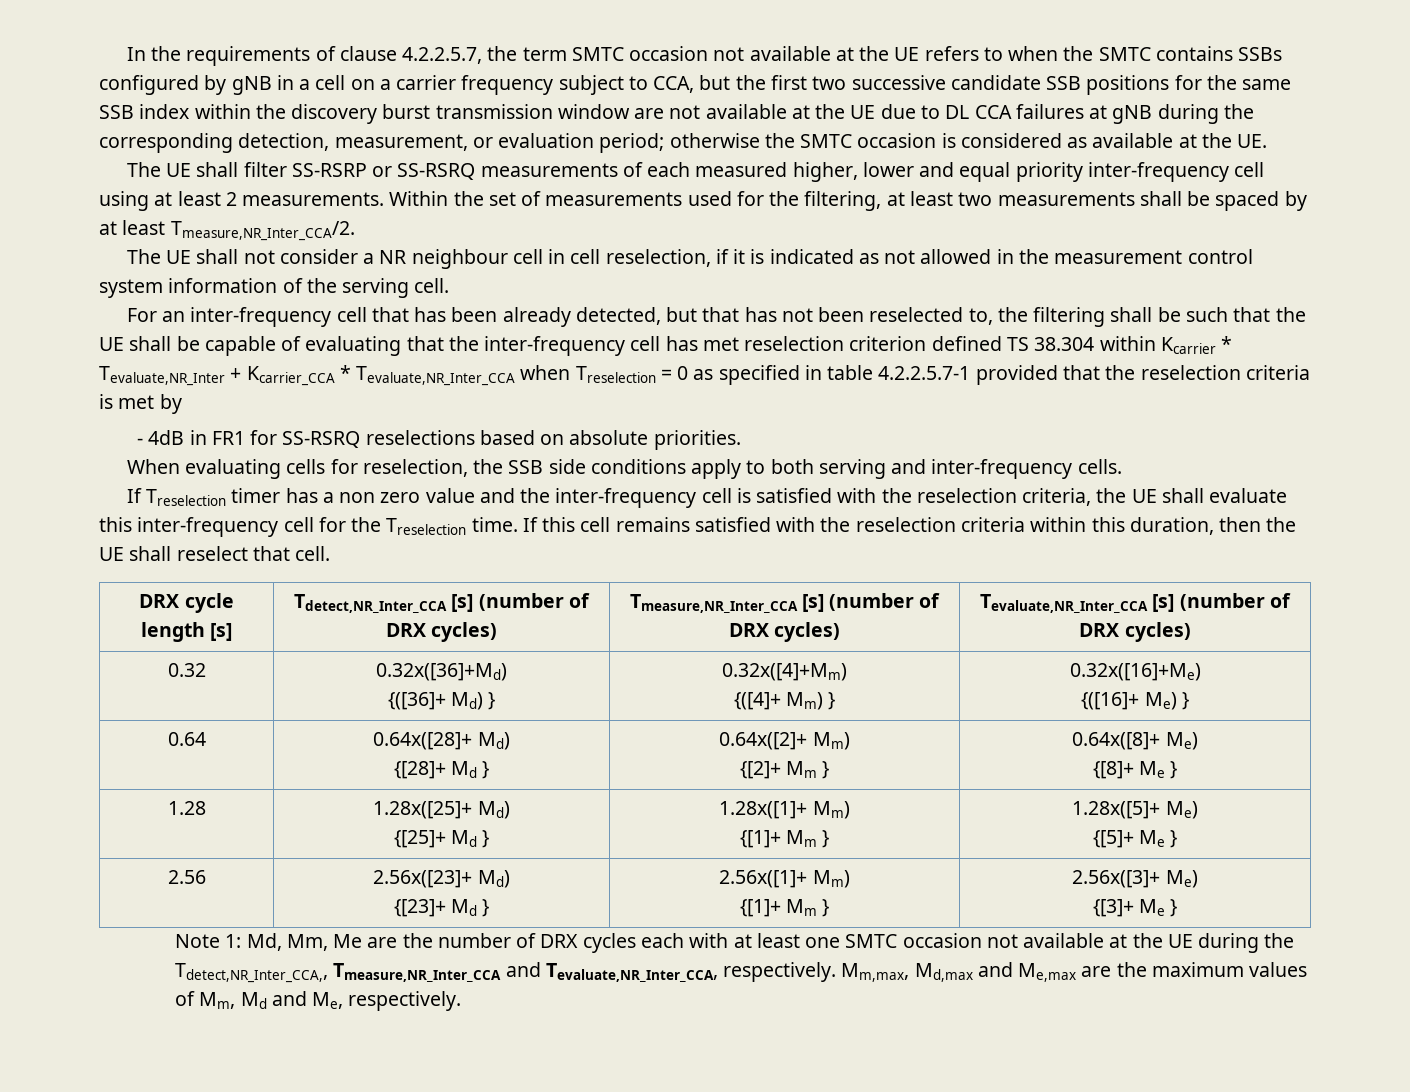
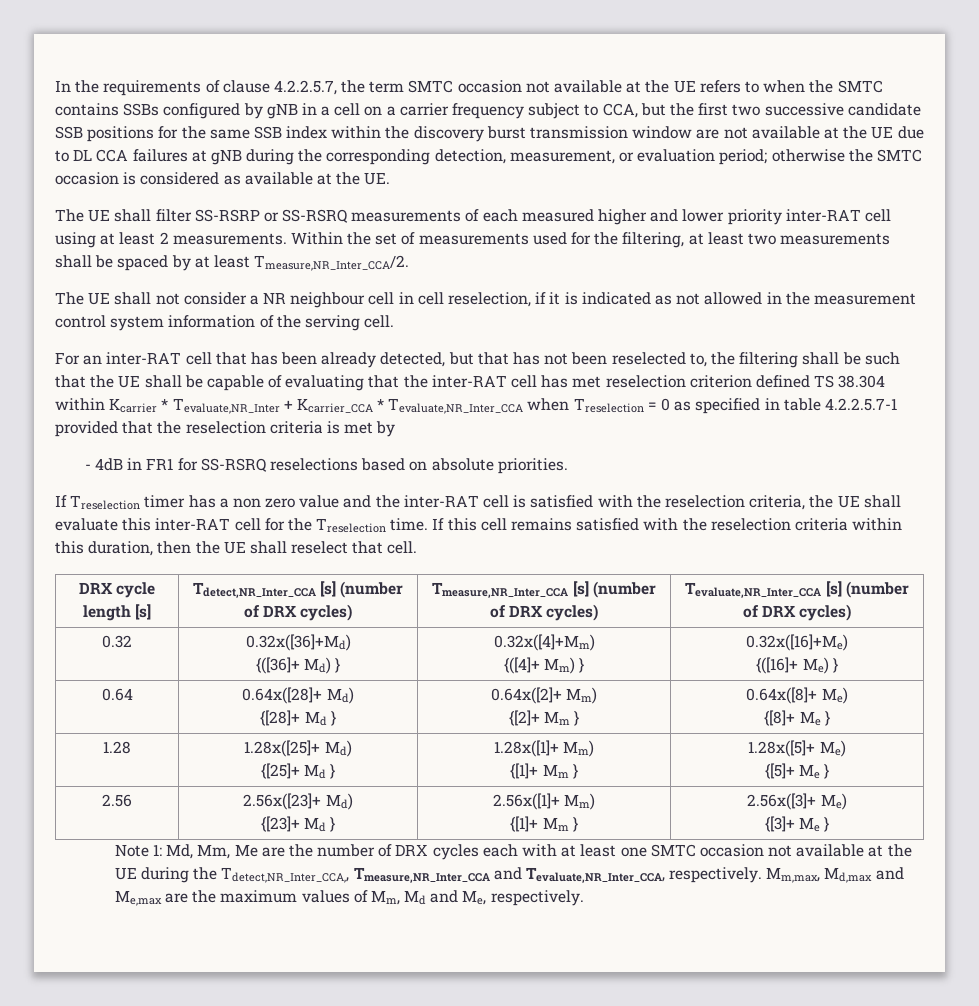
- The UE shall filter SS-RSRP or SS-RSRQ measurements of each measured higher, lower and equal priority inter-frequency cell using at least 2 measurements.
+ The UE shall filter SS-RSRP or SS-RSRQ measurements of each measured higher and lower priority inter-RAT cell using at least 2 measurements.
- For an inter-frequency cell that has been already detected, but that has not been reselected to, the filtering shall be such that the UE shall be capable of evaluating that the inter-frequency cell has met reselection criterion defined TS 38.304 within Kcarrier * Tevaluate,NR_Inter + Kcarrier_CCA * Tevaluate,NR_Inter_CCA when Treselection = 0 as specified in table 4.2.2.5.7-1 provided that the reselection criteria is met by
+ For an inter-RAT cell that has been already detected, but that has not been reselected to, the filtering shall be such that the UE shall be capable of evaluating that the inter-RAT cell has met reselection criterion defined TS 38.304 within Kcarrier * Tevaluate,NR_Inter + Kcarrier_CCA * Tevaluate,NR_Inter_CCA when Treselection = 0 as specified in table 4.2.2.5.7-1 provided that the reselection criteria is met by
- When evaluating cells for reselection, the SSB side conditions apply to both serving and inter-frequency cells.
- If Treselection timer has a non zero value and the inter-frequency cell is satisfied with the reselection criteria, the UE shall evaluate this inter-frequency cell for the Treselection time.
+ If Treselection timer has a non zero value and the inter-RAT cell is satisfied with the reselection criteria, the UE shall evaluate this inter-RAT cell for the Treselection time.

